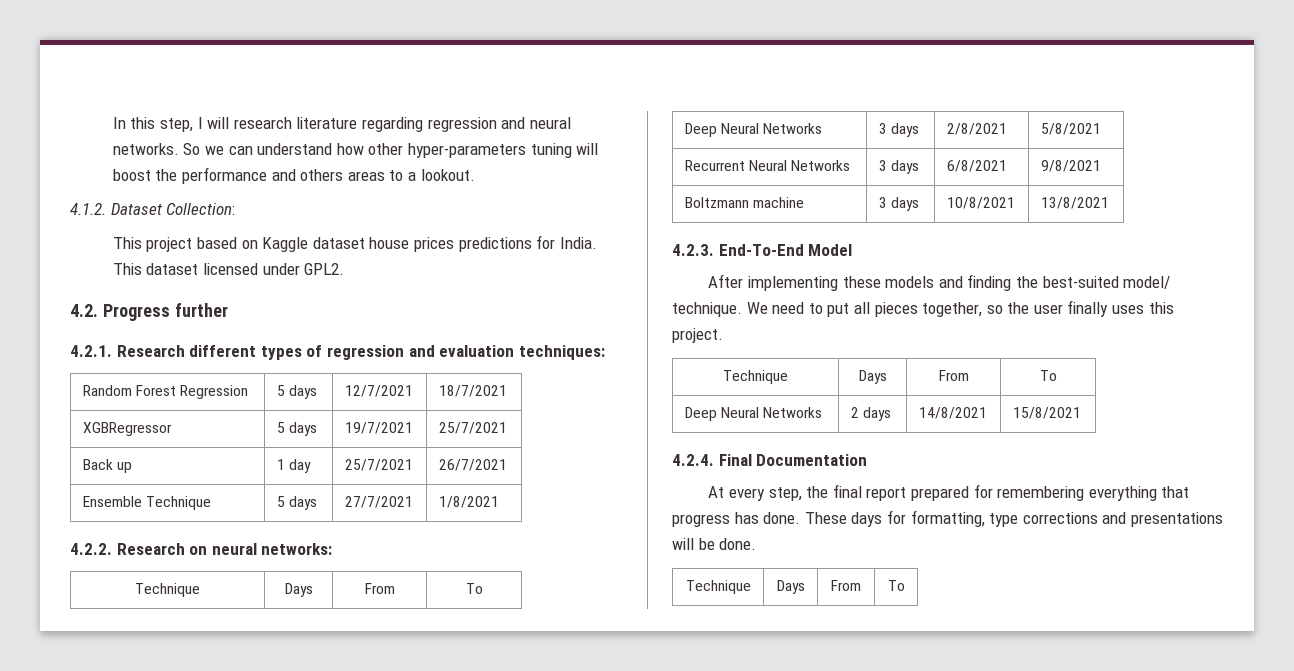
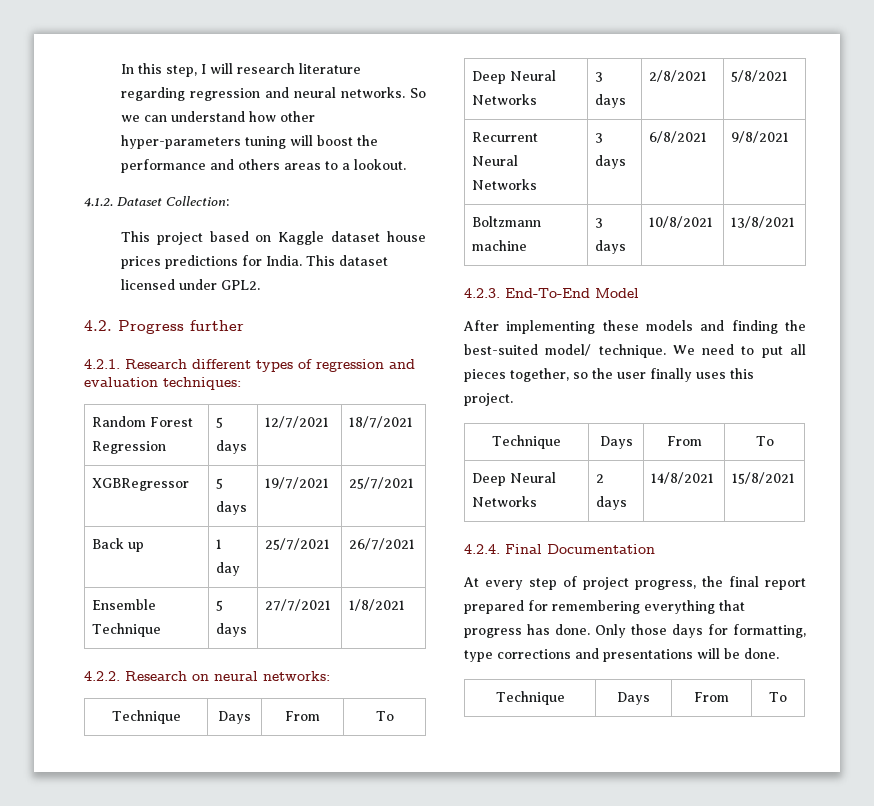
- At every step, the final report prepared for remembering everything that progress has done.
+ At every step of project progress, the final report prepared for remembering everything that progress has done.
- These days for formatting, type corrections and presentations will be done.
+ Only those days for formatting, type corrections and presentations will be done.

